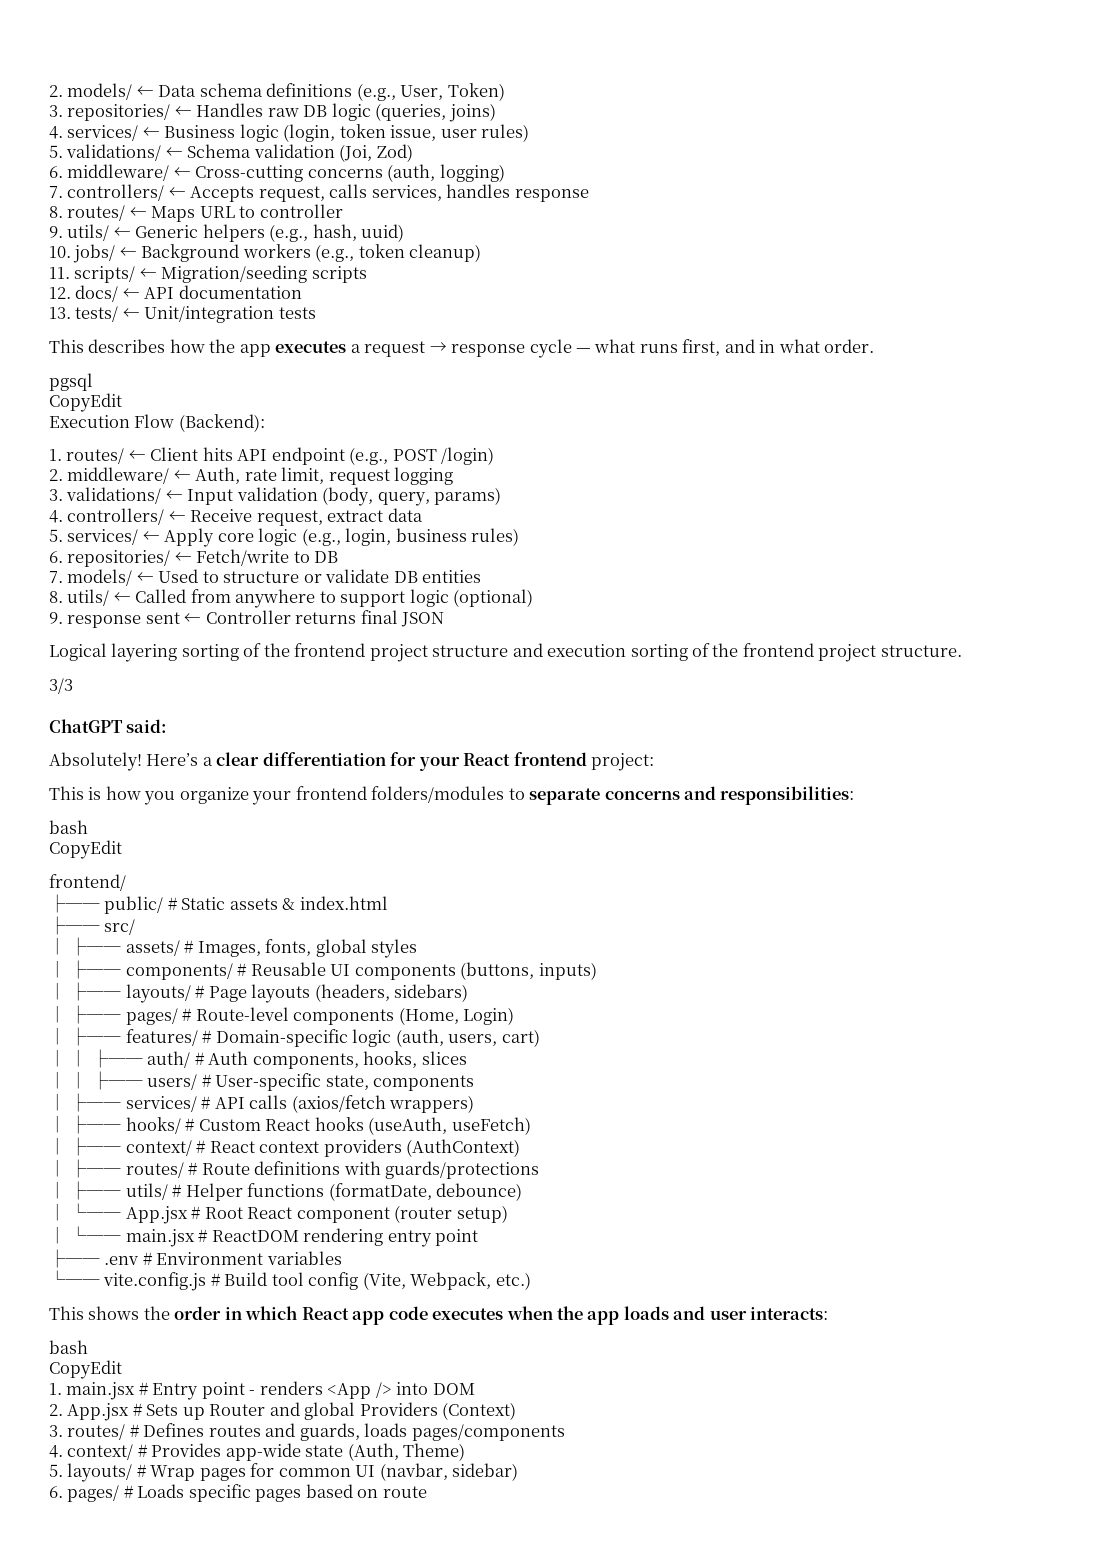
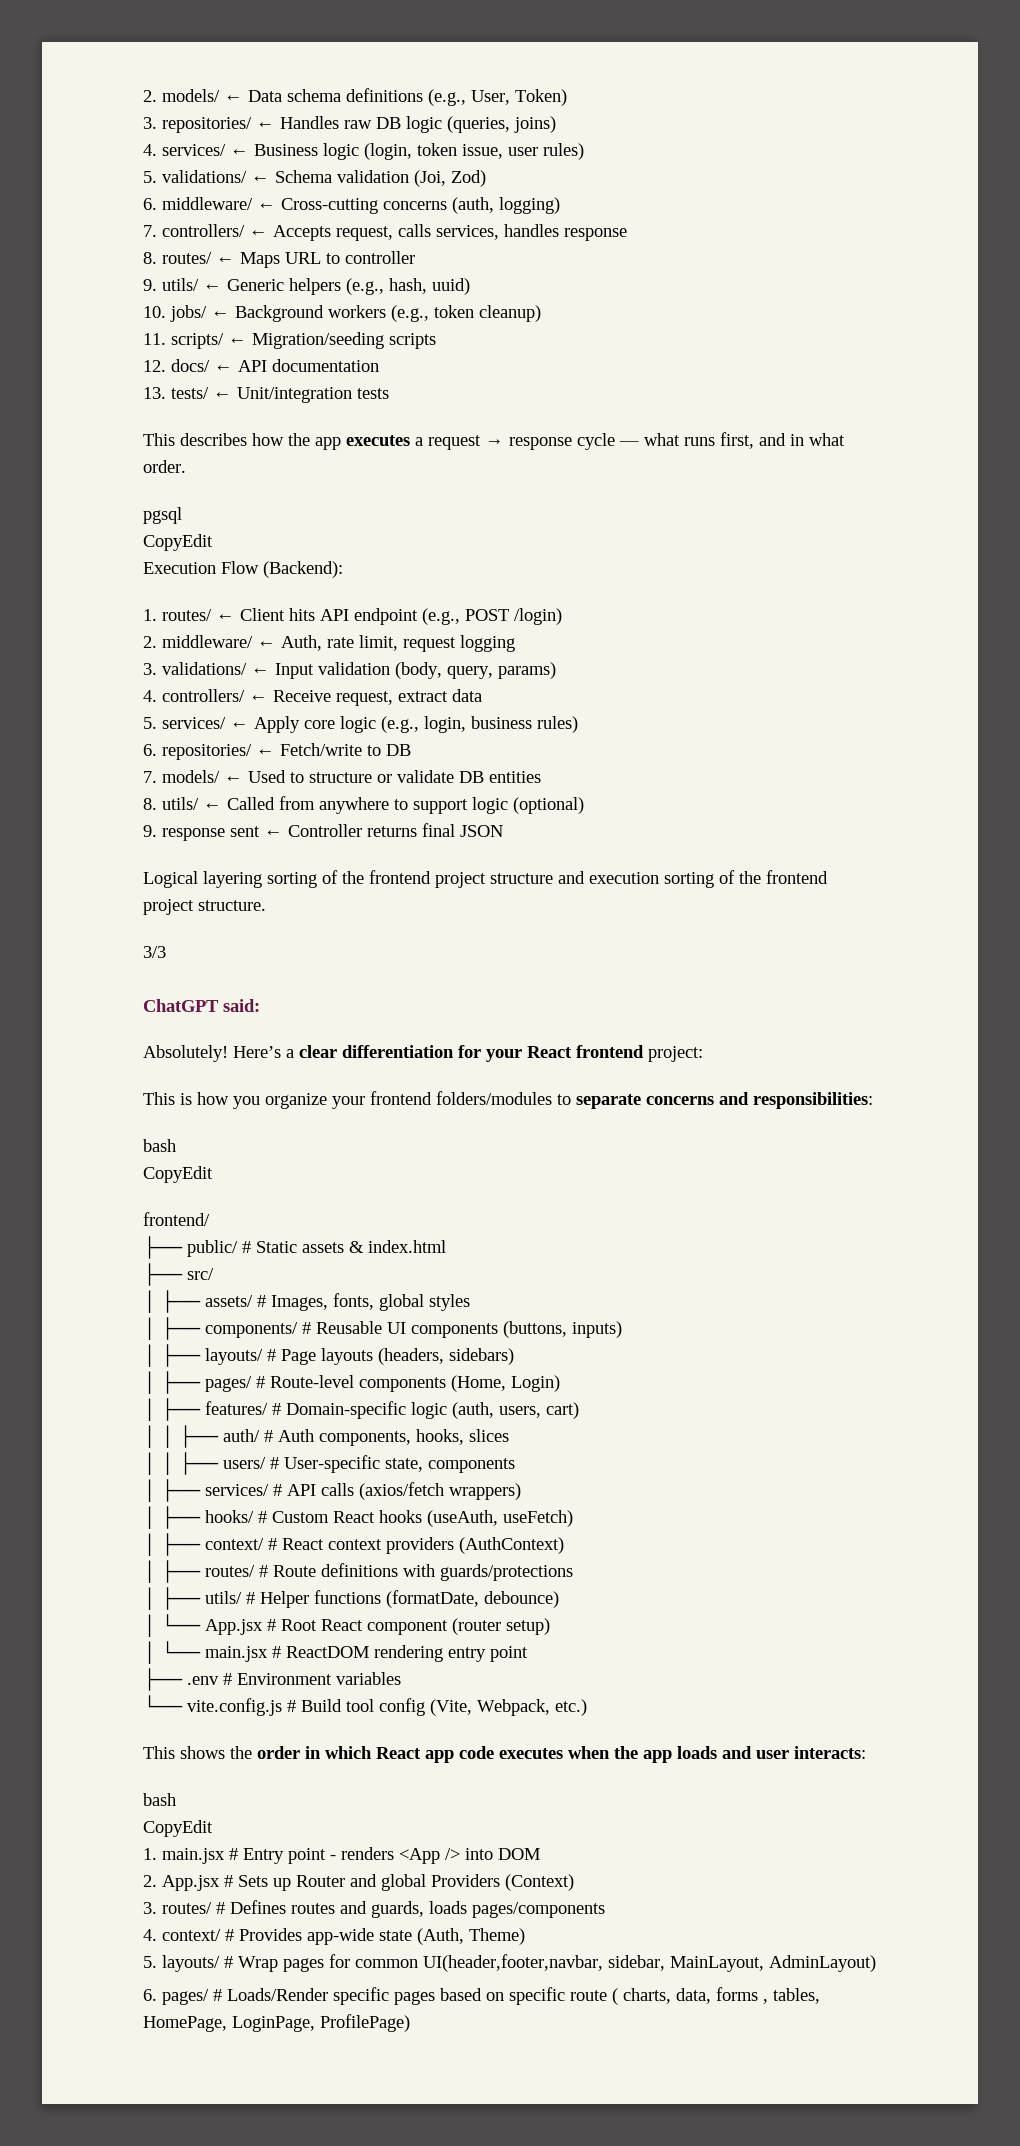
- 5. layouts/ # Wrap pages for common UI (navbar, sidebar)
+ 5. layouts/ # Wrap pages for common UI(header,footer,navbar, sidebar, MainLayout, AdminLayout)
- 6. pages/ # Loads specific pages based on route
+ 6. pages/ # Loads/Render specific pages based on specific route ( charts, data, forms , tables, HomePage, LoginPage, ProfilePage)

